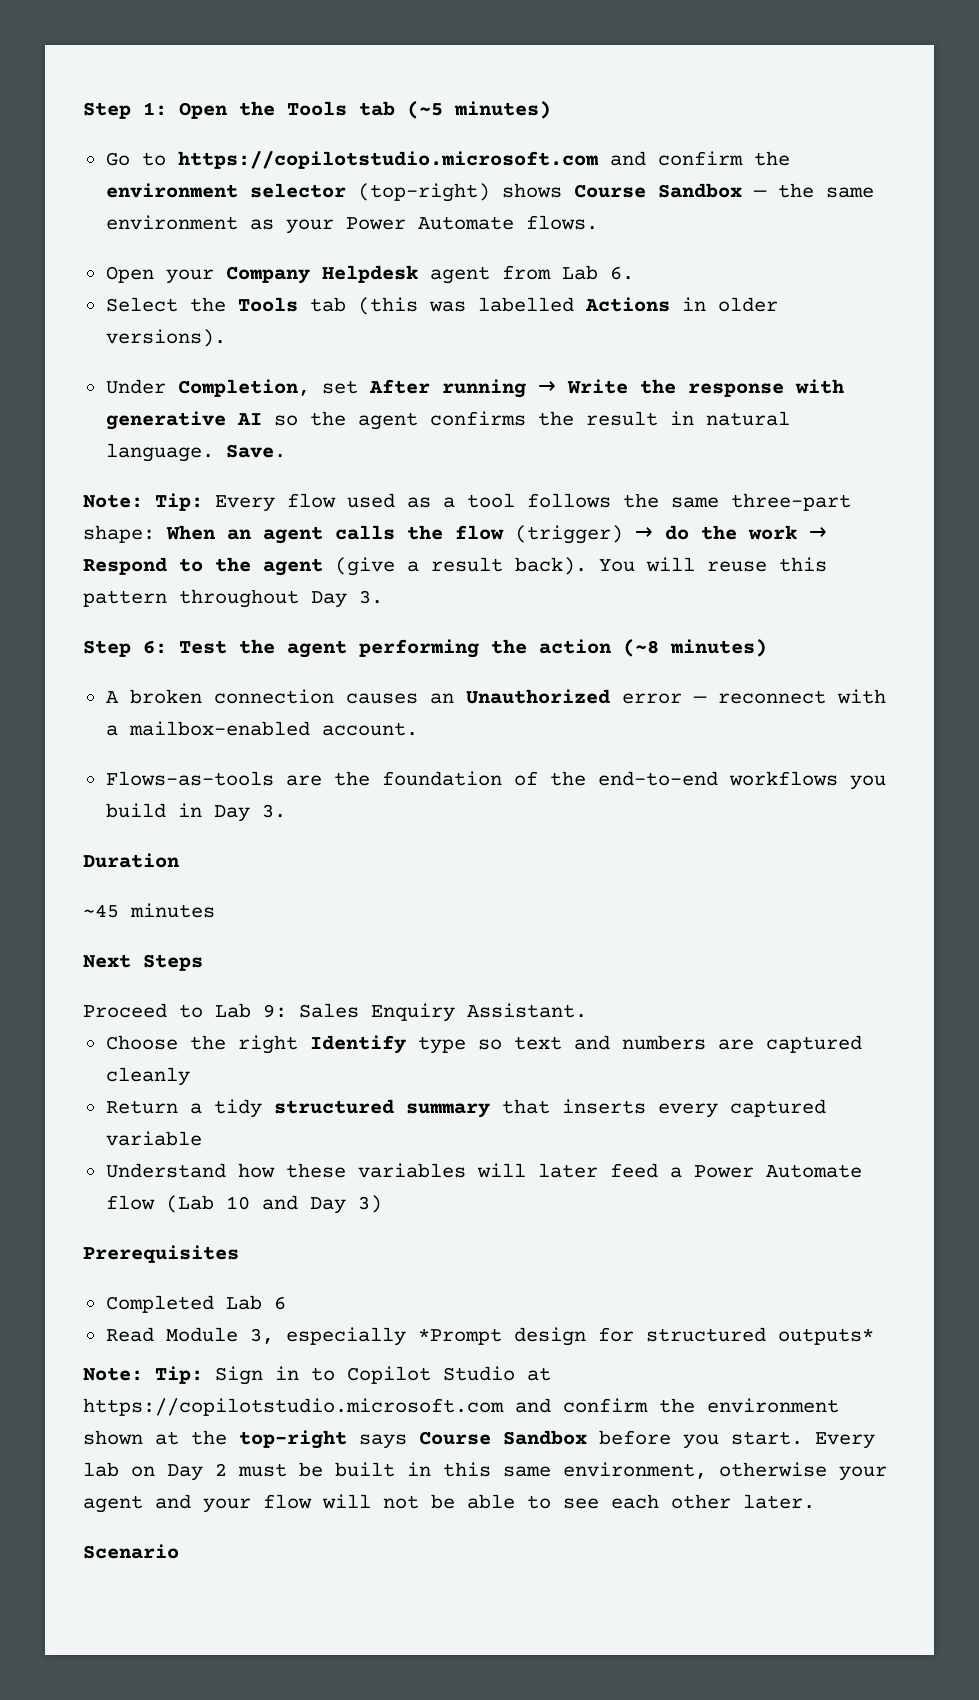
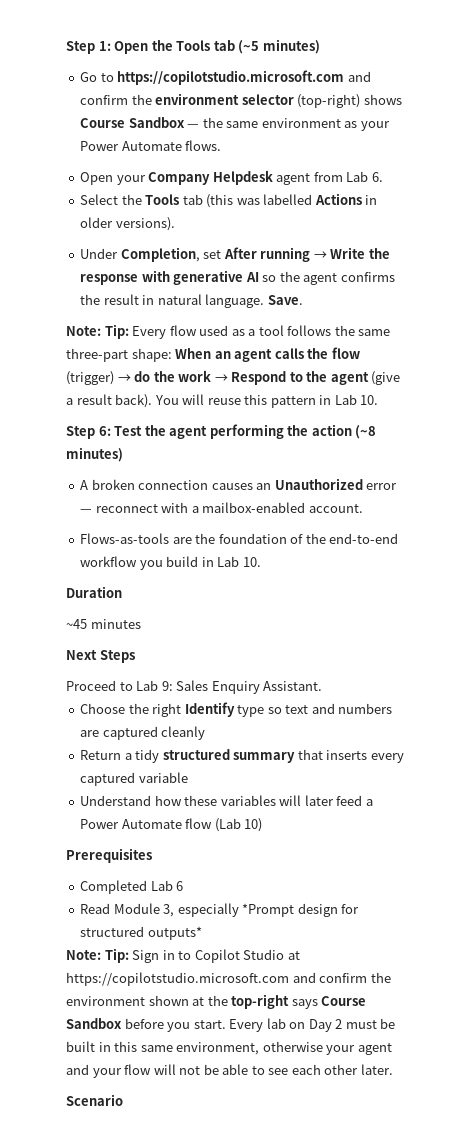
- You will reuse this pattern throughout Day 3.
+ You will reuse this pattern in Lab 10.
- Flows-as-tools are the foundation of the end-to-end workflows you build in Day 3.
+ Flows-as-tools are the foundation of the end-to-end workflow you build in Lab 10.
- Understand how these variables will later feed a Power Automate flow (Lab 10 and Day 3)
+ Understand how these variables will later feed a Power Automate flow (Lab 10)

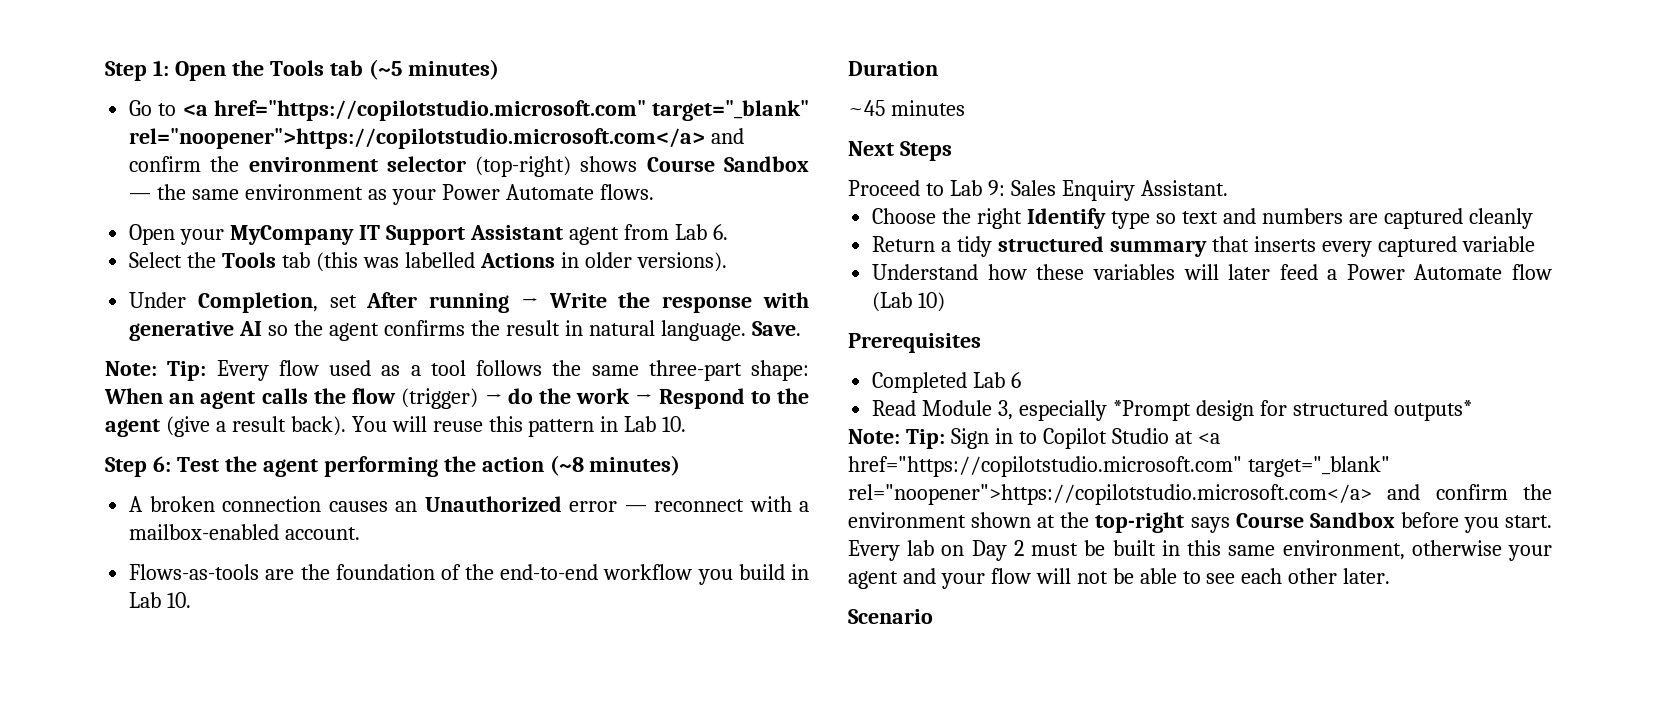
- Go to https://copilotstudio.microsoft.com and confirm the environment selector (top-right) shows Course Sandbox — the same environment as your Power Automate flows.
+ Go to <a href="https://copilotstudio.microsoft.com" target="_blank" rel="noopener">https://copilotstudio.microsoft.com</a> and confirm the environment selector (top-right) shows Course Sandbox — the same environment as your Power Automate flows.
- Open your Company Helpdesk agent from Lab 6.
+ Open your MyCompany IT Support Assistant agent from Lab 6.
- Note: Tip: Sign in to Copilot Studio at https://copilotstudio.microsoft.com and confirm the environment shown at the top-right says Course Sandbox before you start.
+ Note: Tip: Sign in to Copilot Studio at <a href="https://copilotstudio.microsoft.com" target="_blank" rel="noopener">https://copilotstudio.microsoft.com</a> and confirm the environment shown at the top-right says Course Sandbox before you start.

